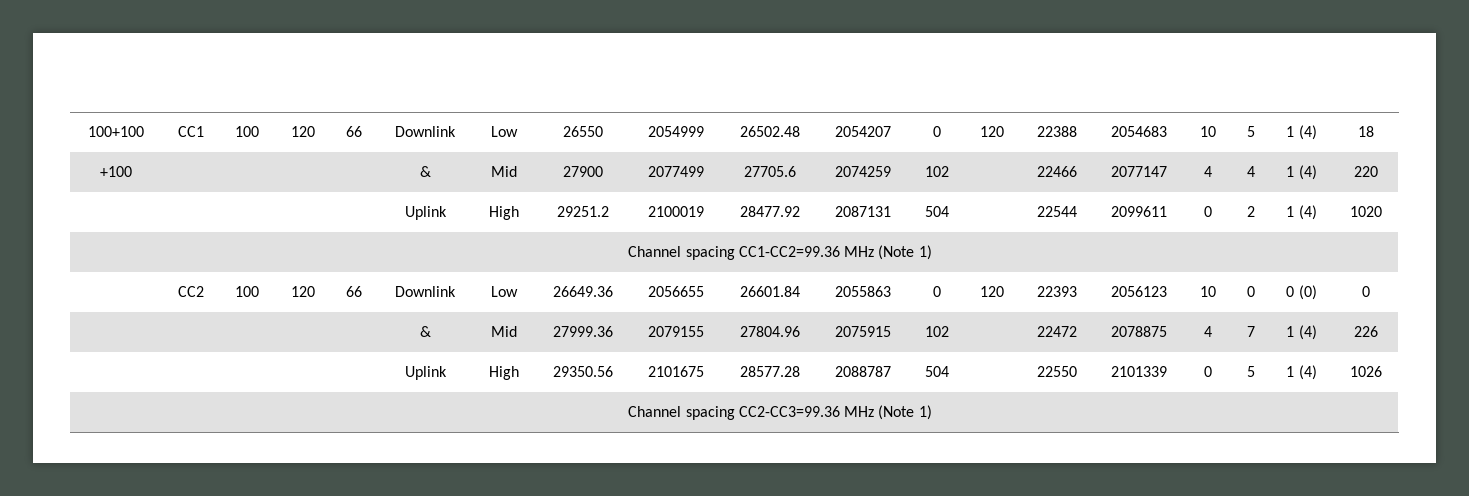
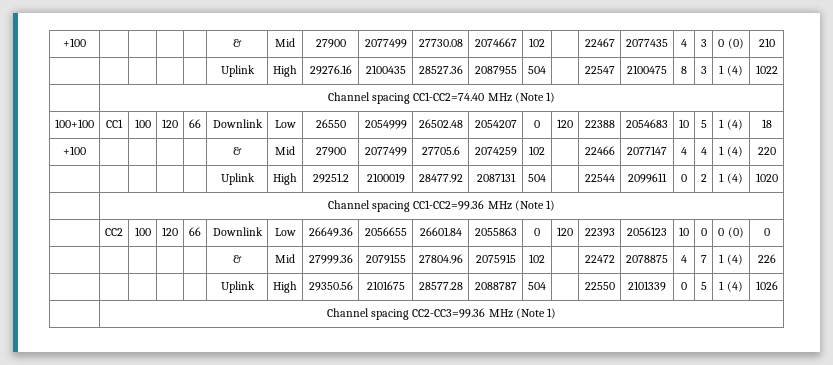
+ +100 | | | | | & | Mid | 27900 | 2077499 | 27730.08 | 2074667 | 102 | | 22467 | 2077435 | 4 | 3 | 0 (0) | 210
+ | | | | | Uplink | High | 29276.16 | 2100435 | 28527.36 | 2087955 | 504 | | 22547 | 2100475 | 8 | 3 | 1 (4) | 1022
+ | Channel spacing CC1-CC2=74.40 MHz (Note 1)

